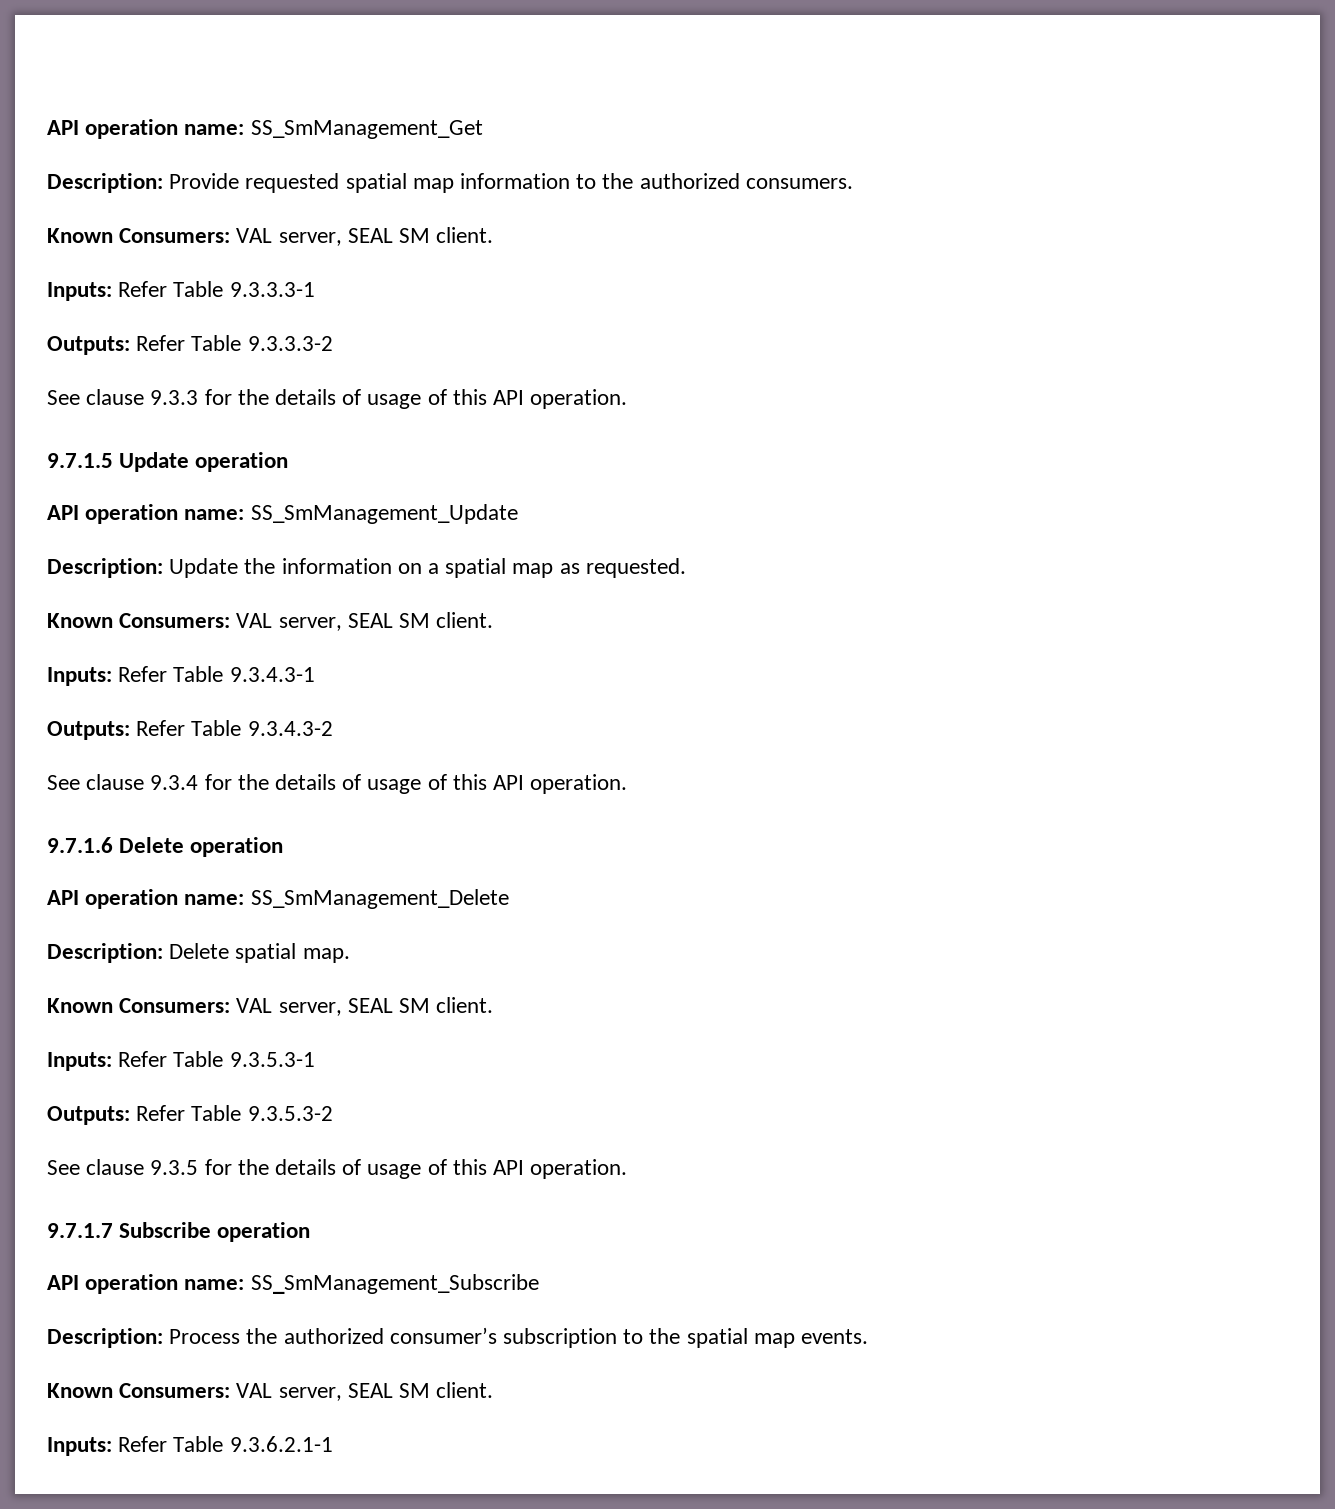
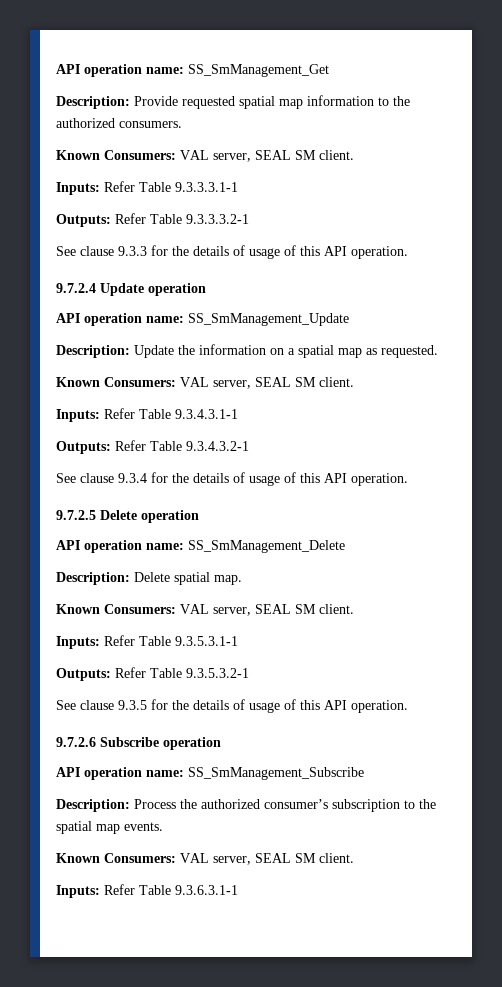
- Inputs: Refer Table 9.3.3.3-1
- Outputs: Refer Table 9.3.3.3-2
+ Inputs: Refer Table 9.3.3.3.1-1
+ Outputs: Refer Table 9.3.3.3.2-1
- 9.7.1.5 Update operation
+ 9.7.2.4 Update operation
- Inputs: Refer Table 9.3.4.3-1
- Outputs: Refer Table 9.3.4.3-2
+ Inputs: Refer Table 9.3.4.3.1-1
+ Outputs: Refer Table 9.3.4.3.2-1
- 9.7.1.6 Delete operation
+ 9.7.2.5 Delete operation
- Inputs: Refer Table 9.3.5.3-1
- Outputs: Refer Table 9.3.5.3-2
+ Inputs: Refer Table 9.3.5.3.1-1
+ Outputs: Refer Table 9.3.5.3.2-1
- 9.7.1.7 Subscribe operation
+ 9.7.2.6 Subscribe operation
- Inputs: Refer Table 9.3.6.2.1-1
+ Inputs: Refer Table 9.3.6.3.1-1

